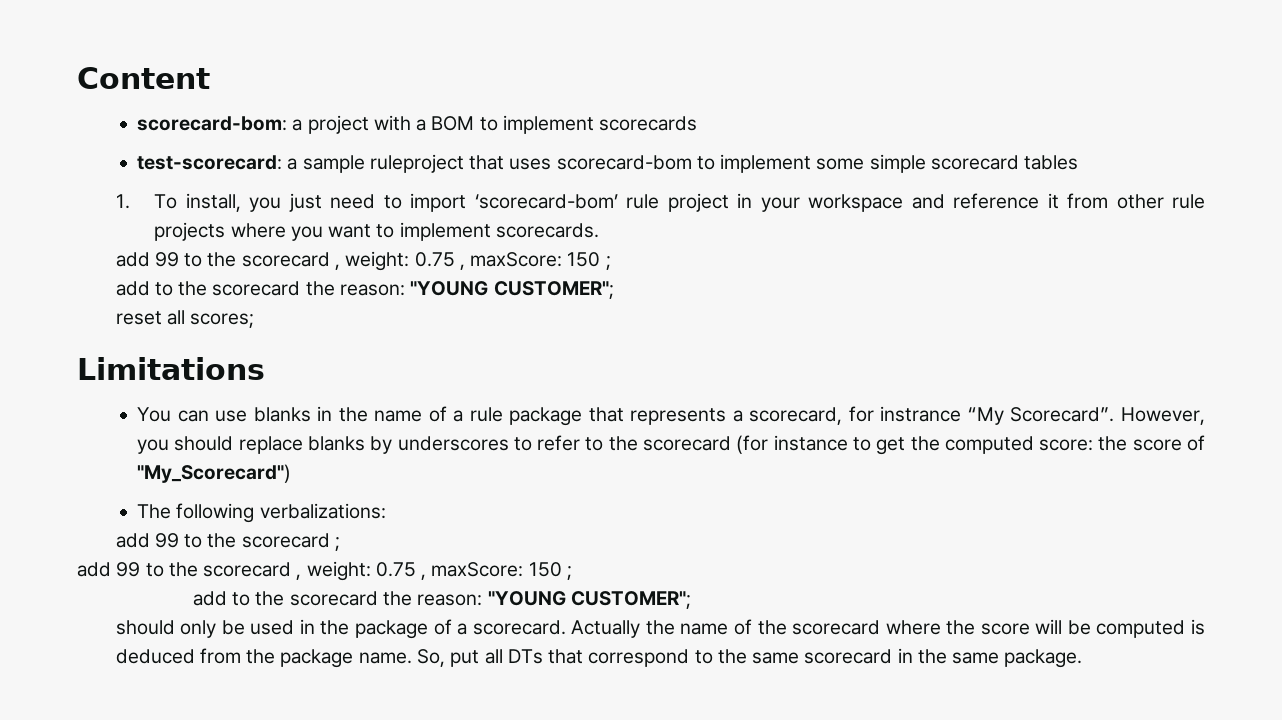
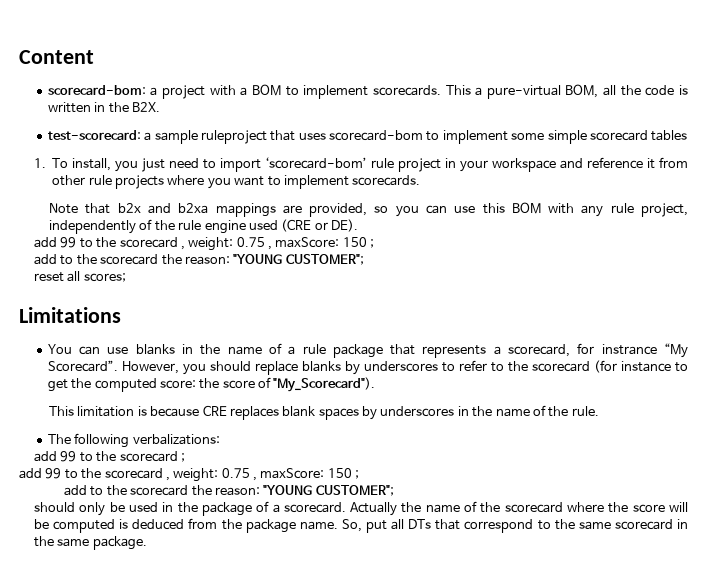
- scorecard-bom: a project with a BOM to implement scorecards
+ scorecard-bom: a project with a BOM to implement scorecards. This a pure-virtual BOM, all the code is written in the B2X.
+ Note that b2x and b2xa mappings are provided, so you can use this BOM with any rule project, independently of the rule engine used (CRE or DE).
- However, you should replace blanks by underscores to refer to the scorecard (for instance to get the computed score: the score of "My_Scorecard")
+ However, you should replace blanks by underscores to refer to the scorecard (for instance to get the computed score: the score of "My_Scorecard").
+ This limitation is because CRE replaces blank spaces by underscores in the name of the rule.

